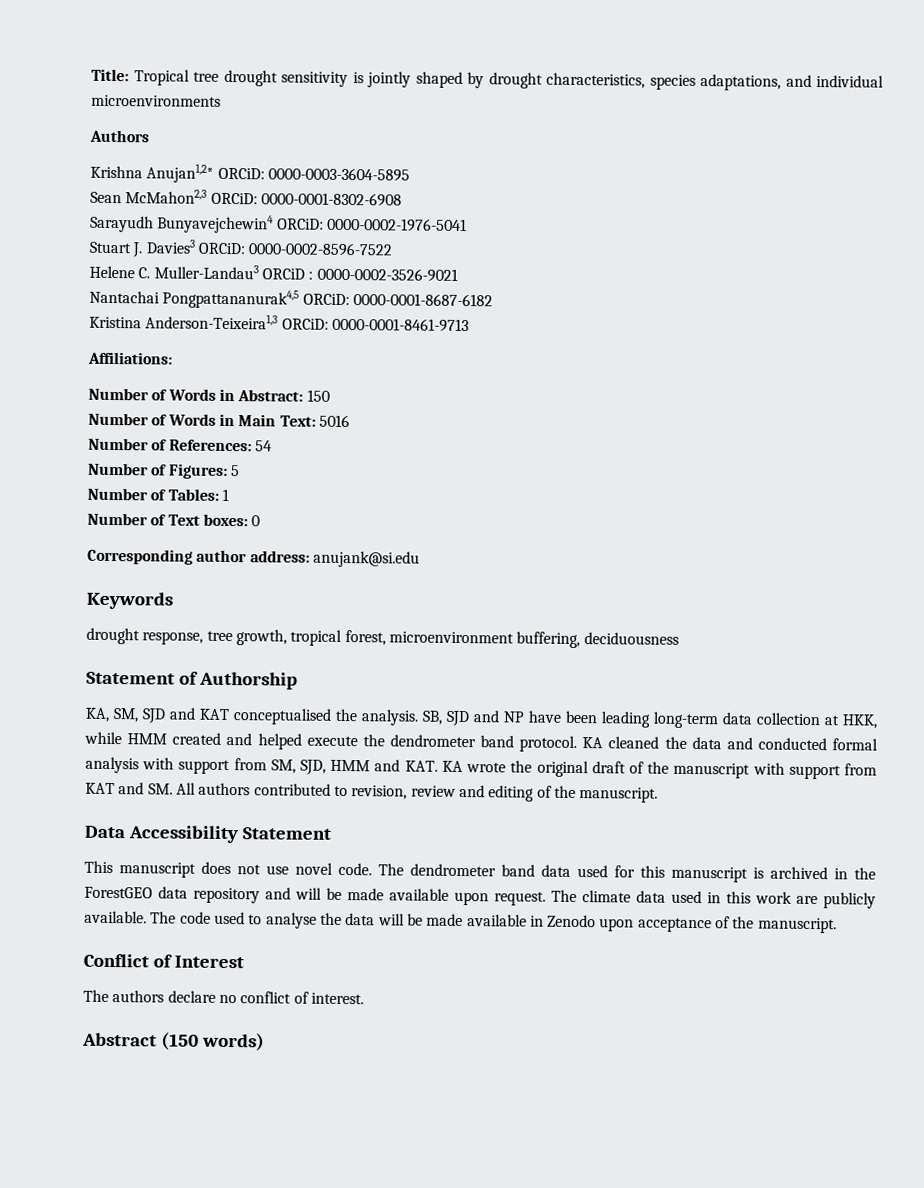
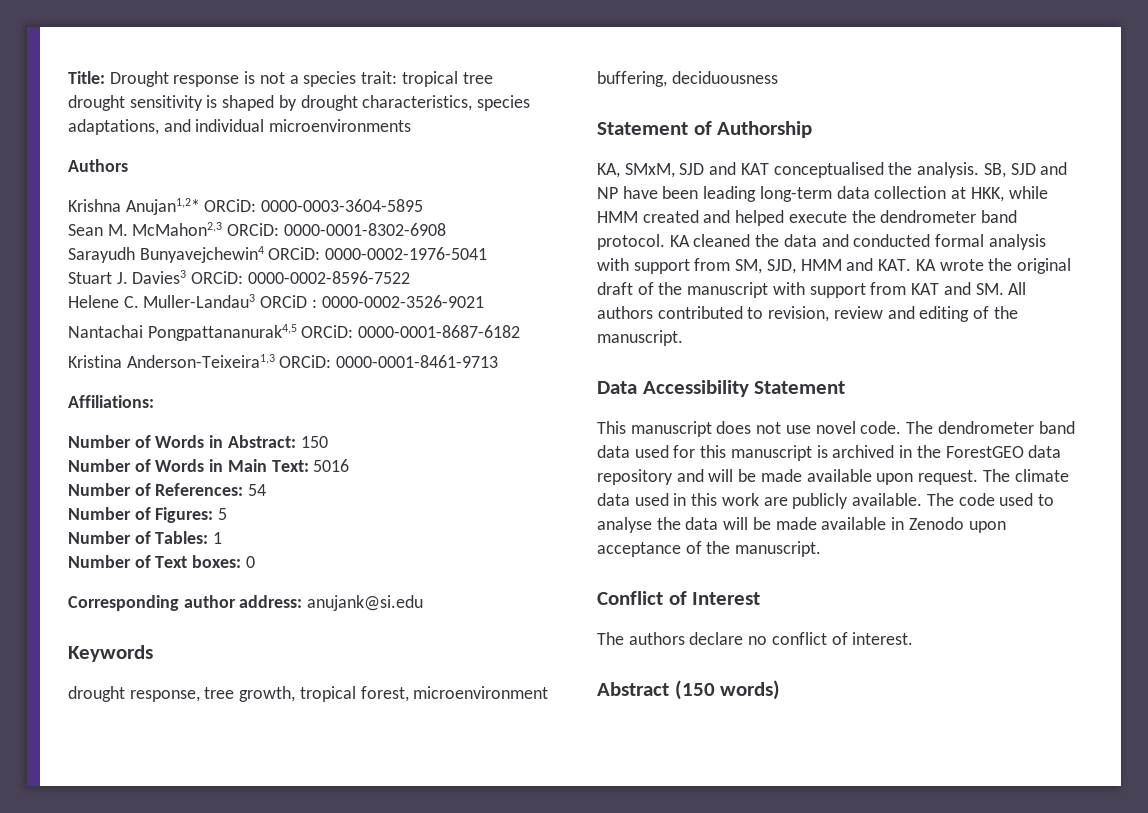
- Title: Tropical tree drought sensitivity is jointly shaped by drought characteristics, species adaptations, and individual microenvironments
+ Title: Drought response is not a species trait: tropical tree drought sensitivity is shaped by drought characteristics, species adaptations, and individual microenvironments
- Sean McMahon2,3 ORCiD: 0000-0001-8302-6908
+ Sean M. McMahon2,3 ORCiD: 0000-0001-8302-6908
- KA, SM, SJD and KAT conceptualised the analysis.
+ KA, SMxM, SJD and KAT conceptualised the analysis.

